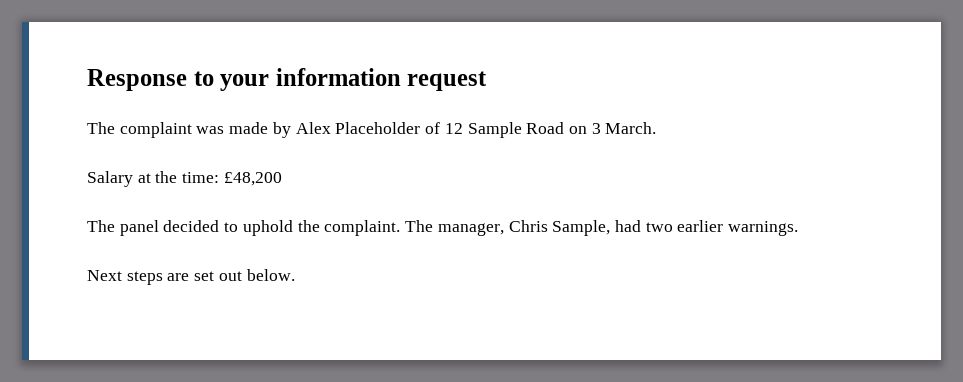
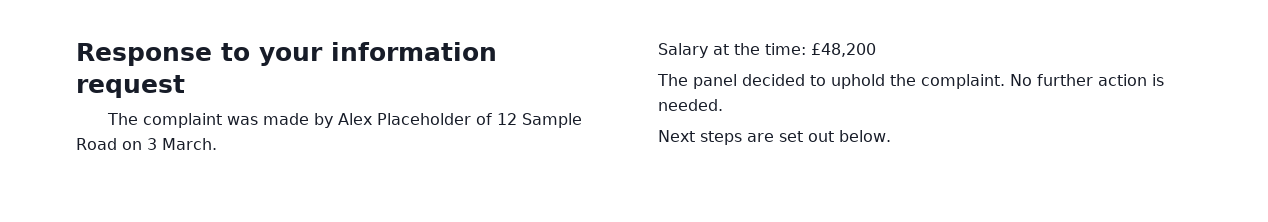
- The manager, Chris Sample, had two earlier warnings.
+ No further action is needed.

